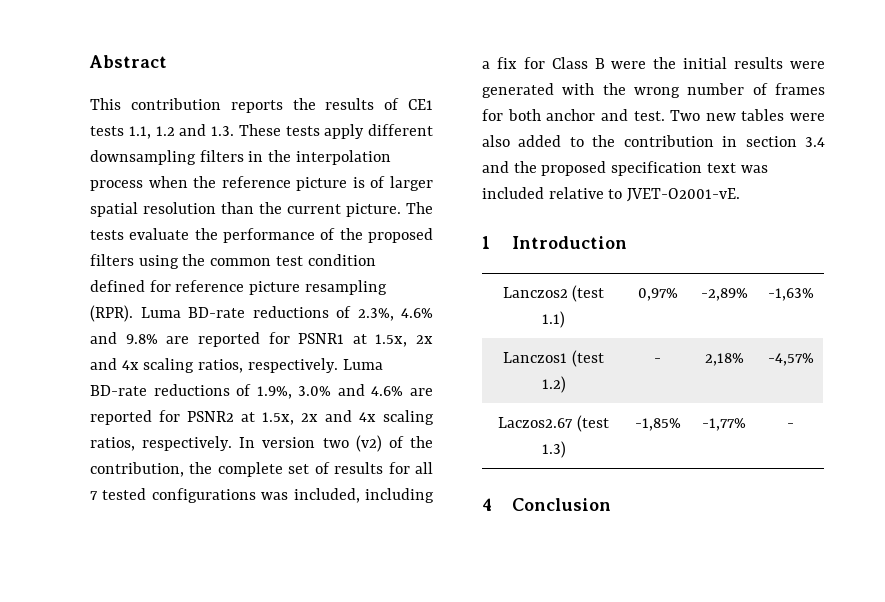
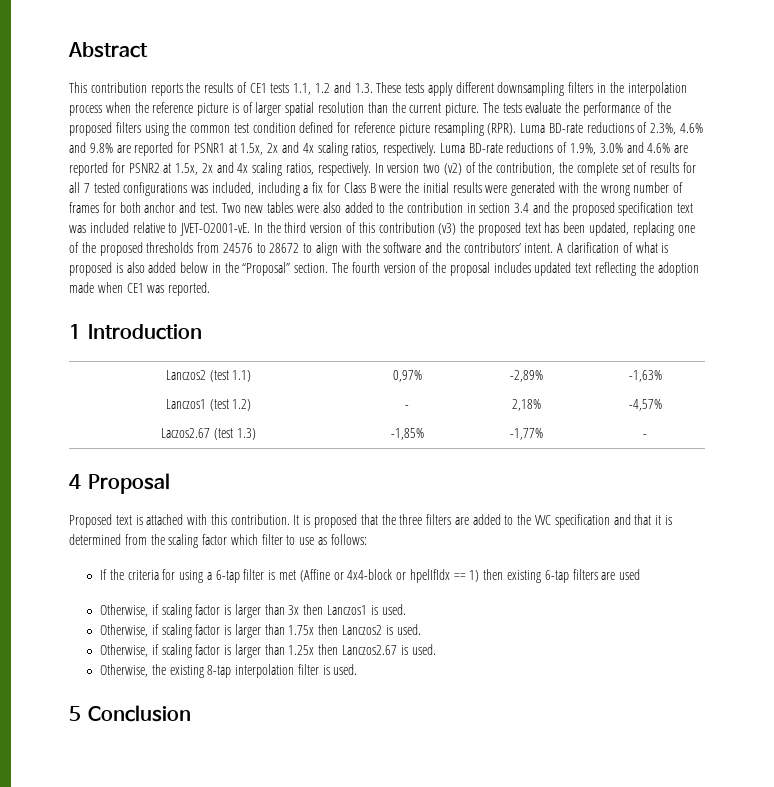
+ In the third version of this contribution (v3) the proposed text has been updated, replacing one of the proposed thresholds from 24576 to 28672 to align with the software and the contributors’ intent. A clarification of what is proposed is also added below in the “Proposal” section. The fourth version of the proposal includes updated text reflecting the adoption made when CE1 was reported.
- 4 Conclusion
+ 4 Proposal
+ Proposed text is attached with this contribution. It is proposed that the three filters are added to the VVC specification and that it is determined from the scaling factor which filter to use as follows:
+ If the criteria for using a 6-tap filter is met (Affine or 4x4-block or hpelIfIdx == 1) then existing 6-tap filters are used
+ Otherwise, if scaling factor is larger than 3x then Lanczos1 is used.
+ Otherwise, if scaling factor is larger than 1.75x then Lanczos2 is used.
+ Otherwise, if scaling factor is larger than 1.25x then Lanczos2.67 is used.
+ Otherwise, the existing 8-tap interpolation filter is used.
+ 5 Conclusion

